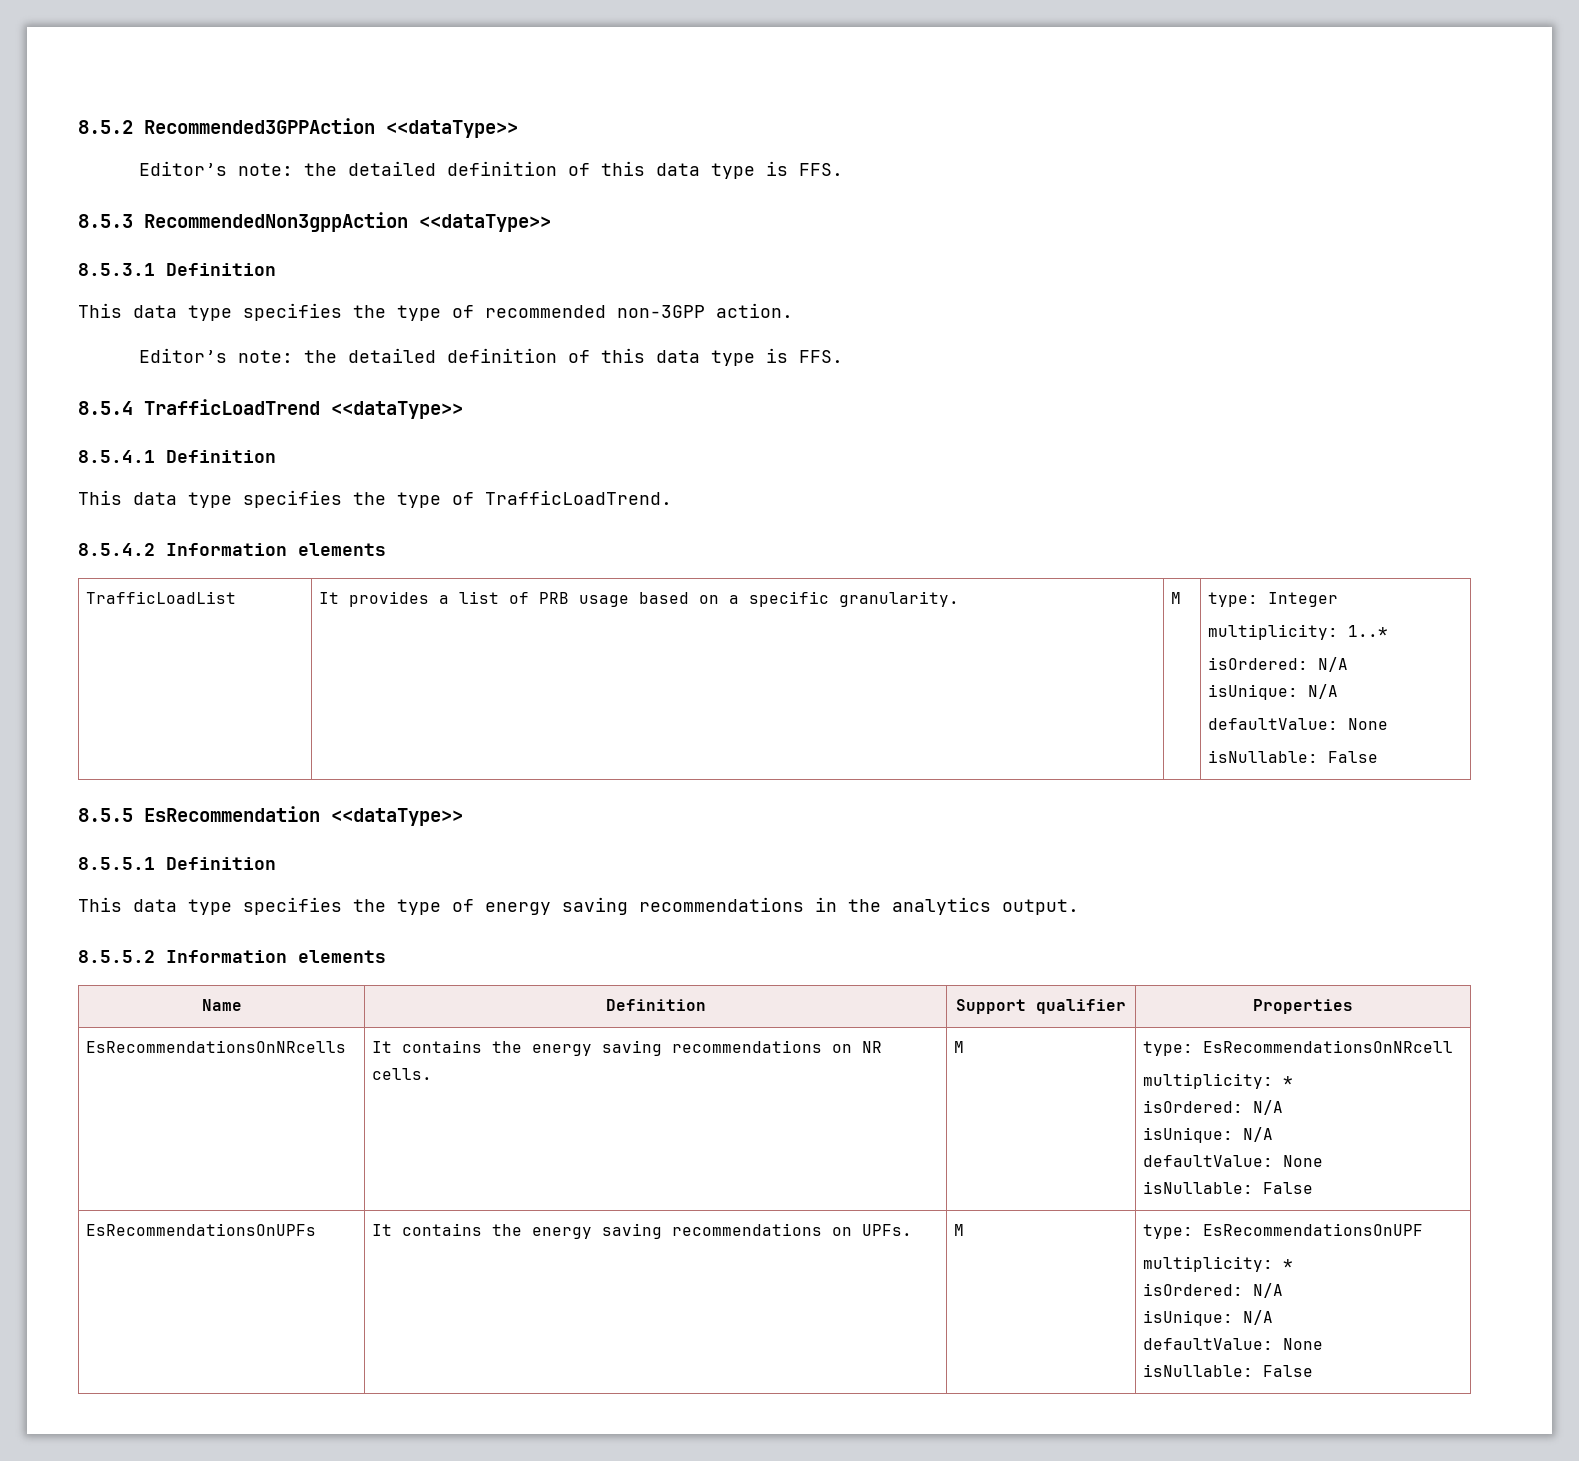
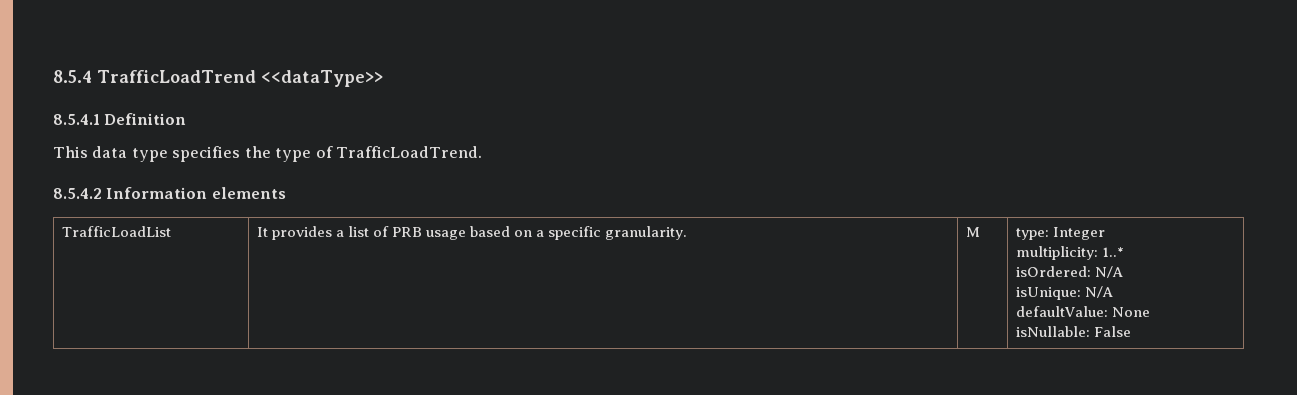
- 8.5.2 Recommended3GPPAction <<dataType>>
- Editor’s note: the detailed definition of this data type is FFS.
- 8.5.3 RecommendedNon3gppAction <<dataType>>
- 8.5.3.1 Definition
- This data type specifies the type of recommended non-3GPP action.
- Editor’s note: the detailed definition of this data type is FFS.
- 8.5.5 EsRecommendation <<dataType>>
- 8.5.5.1 Definition
- This data type specifies the type of energy saving recommendations in the analytics output.
- 8.5.5.2 Information elements
- Name | Definition | Support qualifier | Properties
- EsRecommendationsOnNRcells | It contains the energy saving recommendations on NR cells. | M | type: EsRecommendationsOnNRcell
- multiplicity: *
- isOrdered: N/A
- isUnique: N/A
- defaultValue: None
- isNullable: False
- EsRecommendationsOnUPFs | It contains the energy saving recommendations on UPFs. | M | type: EsRecommendationsOnUPF
- multiplicity: *
- isOrdered: N/A
- isUnique: N/A
- defaultValue: None
- isNullable: False

